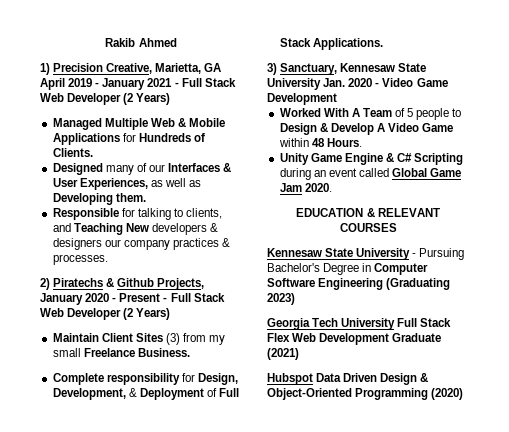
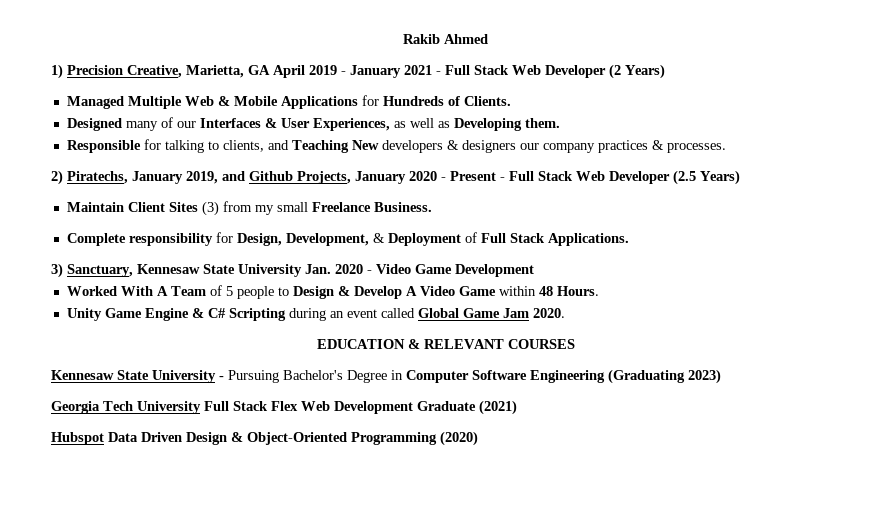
- 2) Piratechs & Github Projects, January 2020 - Present - Full Stack Web Developer (2 Years)
+ 2) Piratechs, January 2019, and Github Projects, January 2020 - Present - Full Stack Web Developer (2.5 Years)

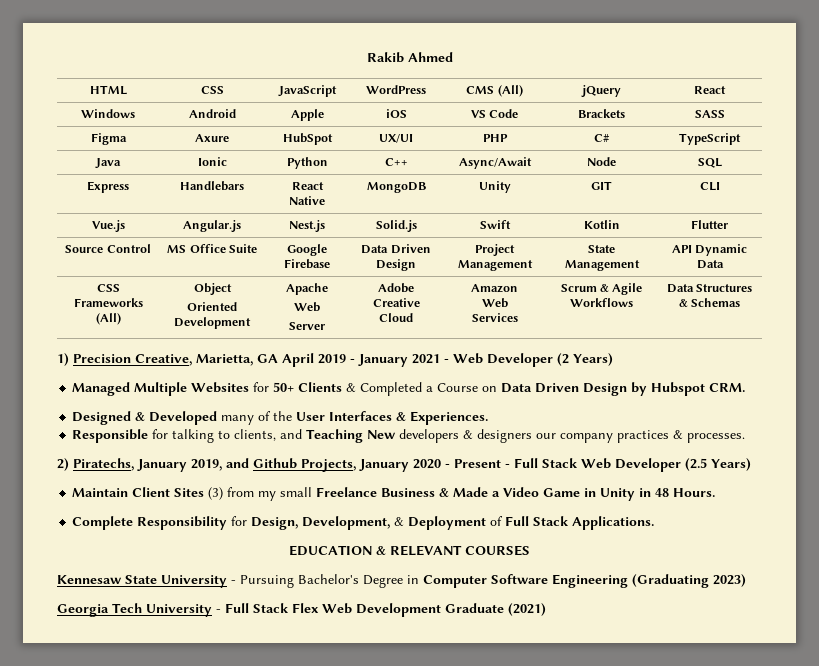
+ HTML | CSS | JavaScript | WordPress | CMS (All) | jQuery | React
+ Windows | Android | Apple | iOS | VS Code | Brackets | SASS
+ Figma | Axure | HubSpot | UX/UI | PHP | C# | TypeScript
+ Java | Ionic | Python | C++ | Async/Await | Node | SQL
+ Express | Handlebars | React Native | MongoDB | Unity | GIT | CLI
+ Vue.js | Angular.js | Nest.js | Solid.js | Swift | Kotlin | Flutter
+ Source Control | MS Office Suite | Google Firebase | Data Driven Design | Project Management | State Management | API Dynamic Data
+ CSS Frameworks (All) | Object
+ Oriented Development | Apache
+ Web
+ Server | Adobe Creative Cloud | Amazon
+ Web
+ Services | Scrum & Agile Workflows | Data Structures & Schemas
- 1) Precision Creative, Marietta, GA April 2019 - January 2021 - Full Stack Web Developer (2 Years)
+ 1) Precision Creative, Marietta, GA April 2019 - January 2021 - Web Developer (2 Years)
- Managed Multiple Web & Mobile Applications for Hundreds of Clients.
- Designed many of our Interfaces & User Experiences, as well as Developing them.
+ Managed Multiple Websites for 50+ Clients & Completed a Course on Data Driven Design by Hubspot CRM.
+ Designed & Developed many of the User Interfaces & Experiences.
- Maintain Client Sites (3) from my small Freelance Business.
+ Maintain Client Sites (3) from my small Freelance Business & Made a Video Game in Unity in 48 Hours.
- Complete responsibility for Design, Development, & Deployment of Full Stack Applications.
+ Complete Responsibility for Design, Development, & Deployment of Full Stack Applications.
- 3) Sanctuary, Kennesaw State University Jan. 2020 - Video Game Development
- Worked With A Team of 5 people to Design & Develop A Video Game within 48 Hours.
- Unity Game Engine & C# Scripting during an event called Global Game Jam 2020.
- Georgia Tech University Full Stack Flex Web Development Graduate (2021)
+ Georgia Tech University - Full Stack Flex Web Development Graduate (2021)
- Hubspot Data Driven Design & Object-Oriented Programming (2020)

